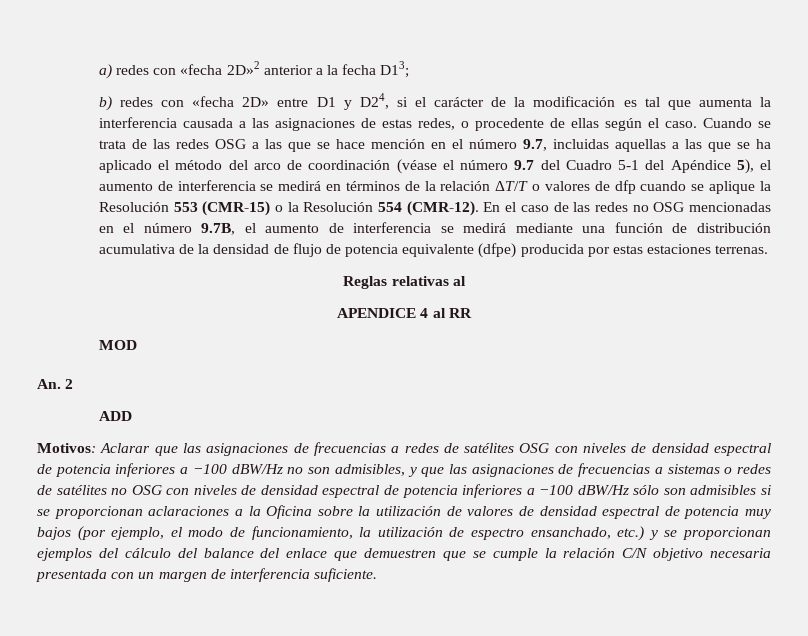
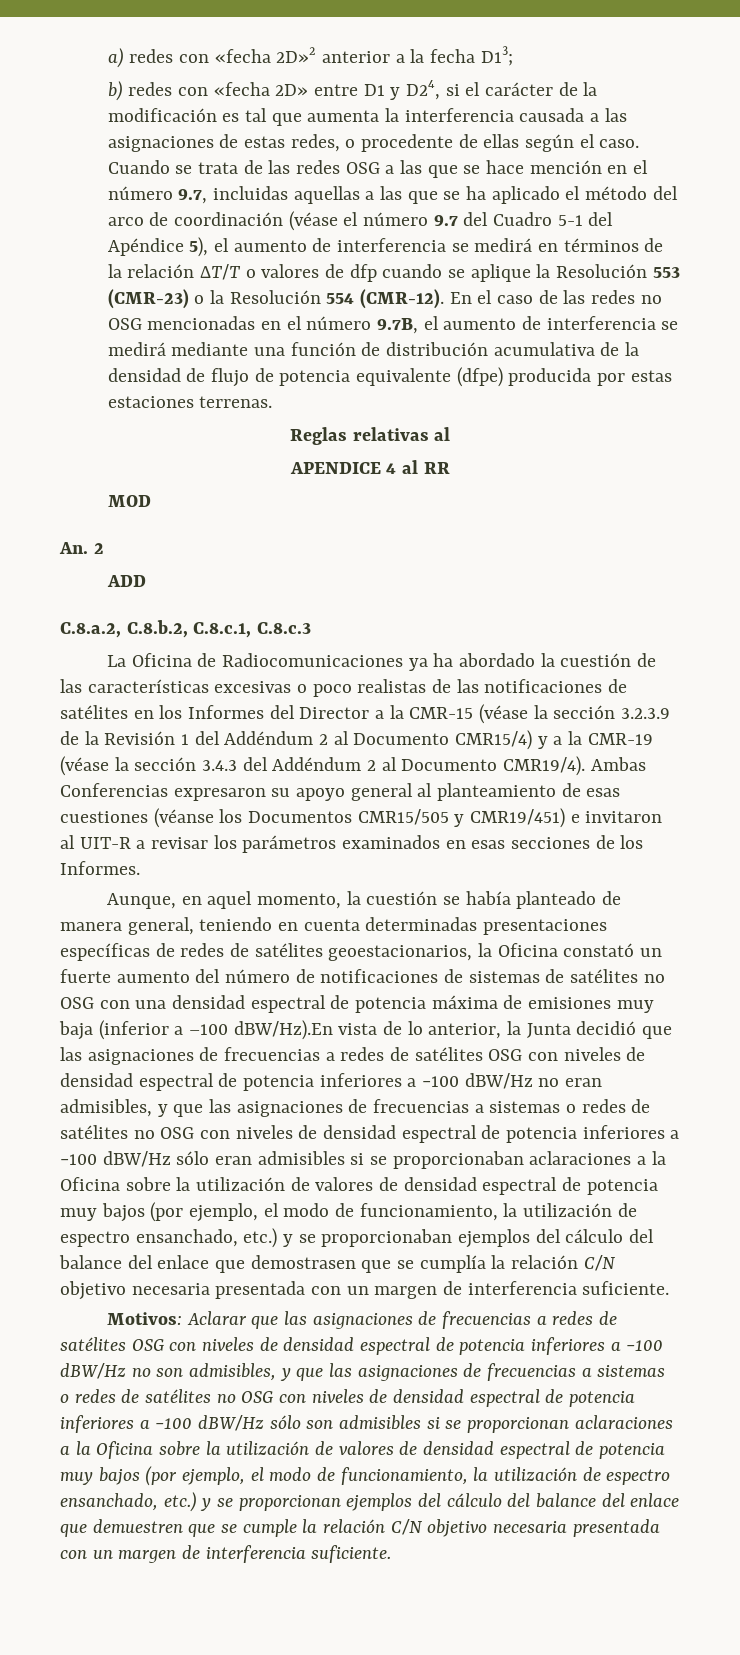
- Cuando se trata de las redes OSG a las que se hace mención en el número 9.7, incluidas aquellas a las que se ha aplicado el método del arco de coordinación (véase el número 9.7 del Cuadro 5-1 del Apéndice 5), el aumento de interferencia se medirá en términos de la relación ΔT/T o valores de dfp cuando se aplique la Resolución 553 (CMR-15) o la Resolución 554 (CMR-12).
+ Cuando se trata de las redes OSG a las que se hace mención en el número 9.7, incluidas aquellas a las que se ha aplicado el método del arco de coordinación (véase el número 9.7 del Cuadro 5-1 del Apéndice 5), el aumento de interferencia se medirá en términos de la relación ΔT/T o valores de dfp cuando se aplique la Resolución 553 (CMR-23) o la Resolución 554 (CMR-12).
+ C.8.a.2, C.8.b.2, C.8.c.1, C.8.c.3
+ La Oficina de Radiocomunicaciones ya ha abordado la cuestión de las características excesivas o poco realistas de las notificaciones de satélites en los Informes del Director a la CMR-15 (véase la sección 3.2.3.9 de la Revisión 1 del Addéndum 2 al Documento CMR15/4) y a la CMR-19 (véase la sección 3.4.3 del Addéndum 2 al Documento CMR19/4). Ambas Conferencias expresaron su apoyo general al planteamiento de esas cuestiones (véanse los Documentos CMR15/505 y CMR19/451) e invitaron al UIT-R a revisar los parámetros examinados en esas secciones de los Informes.
+ Aunque, en aquel momento, la cuestión se había planteado de manera general, teniendo en cuenta determinadas presentaciones específicas de redes de satélites geoestacionarios, la Oficina constató un fuerte aumento del número de notificaciones de sistemas de satélites no OSG con una densidad espectral de potencia máxima de emisiones muy baja (inferior a –100 dBW/Hz).En vista de lo anterior, la Junta decidió que las asignaciones de frecuencias a redes de satélites OSG con niveles de densidad espectral de potencia inferiores a −100 dBW/Hz no eran admisibles, y que las asignaciones de frecuencias a sistemas o redes de satélites no OSG con niveles de densidad espectral de potencia inferiores a −100 dBW/Hz sólo eran admisibles si se proporcionaban aclaraciones a la Oficina sobre la utilización de valores de densidad espectral de potencia muy bajos (por ejemplo, el modo de funcionamiento, la utilización de espectro ensanchado, etc.) y se proporcionaban ejemplos del cálculo del balance del enlace que demostrasen que se cumplía la relación C/N objetivo necesaria presentada con un margen de interferencia suficiente.

